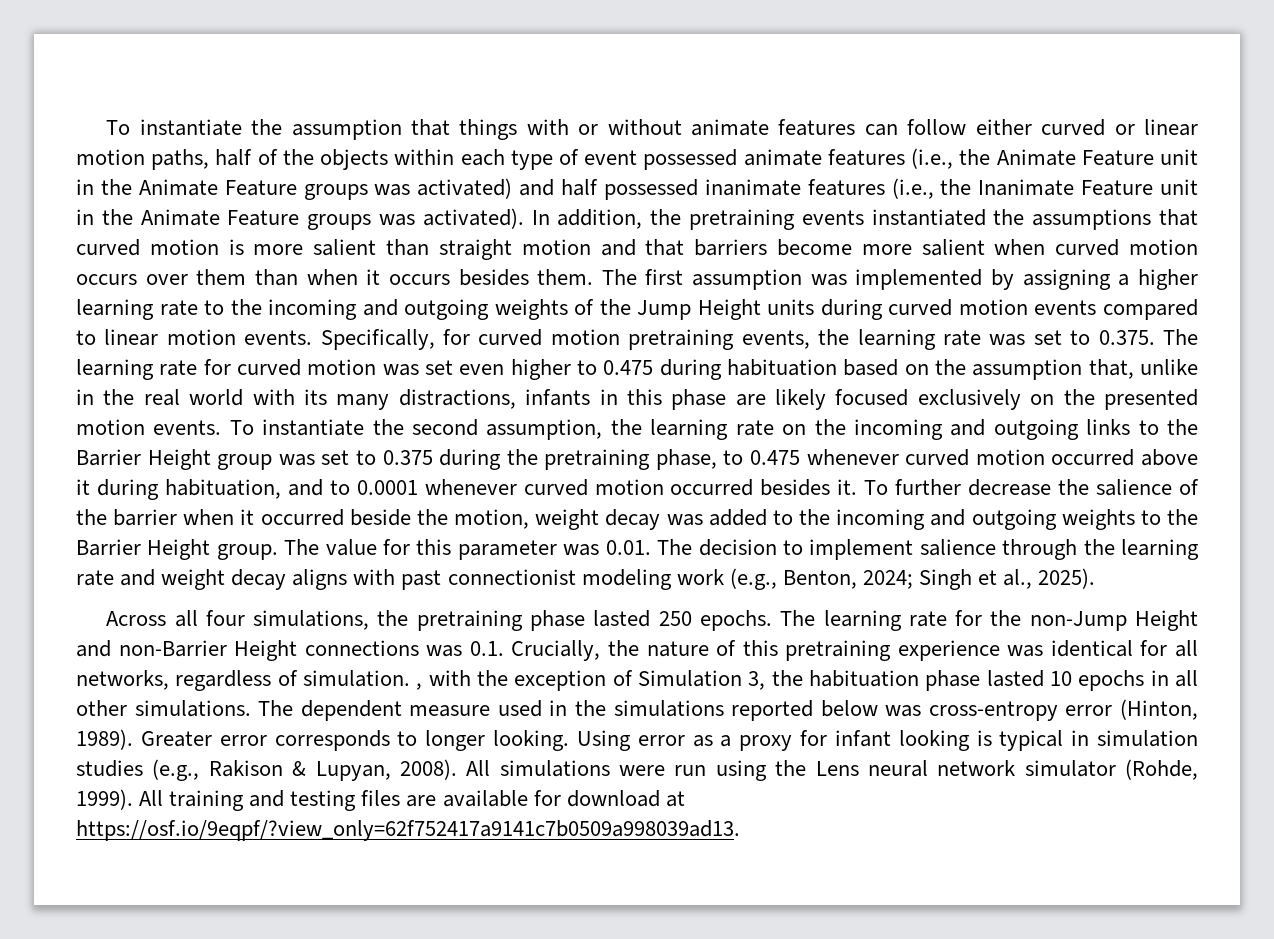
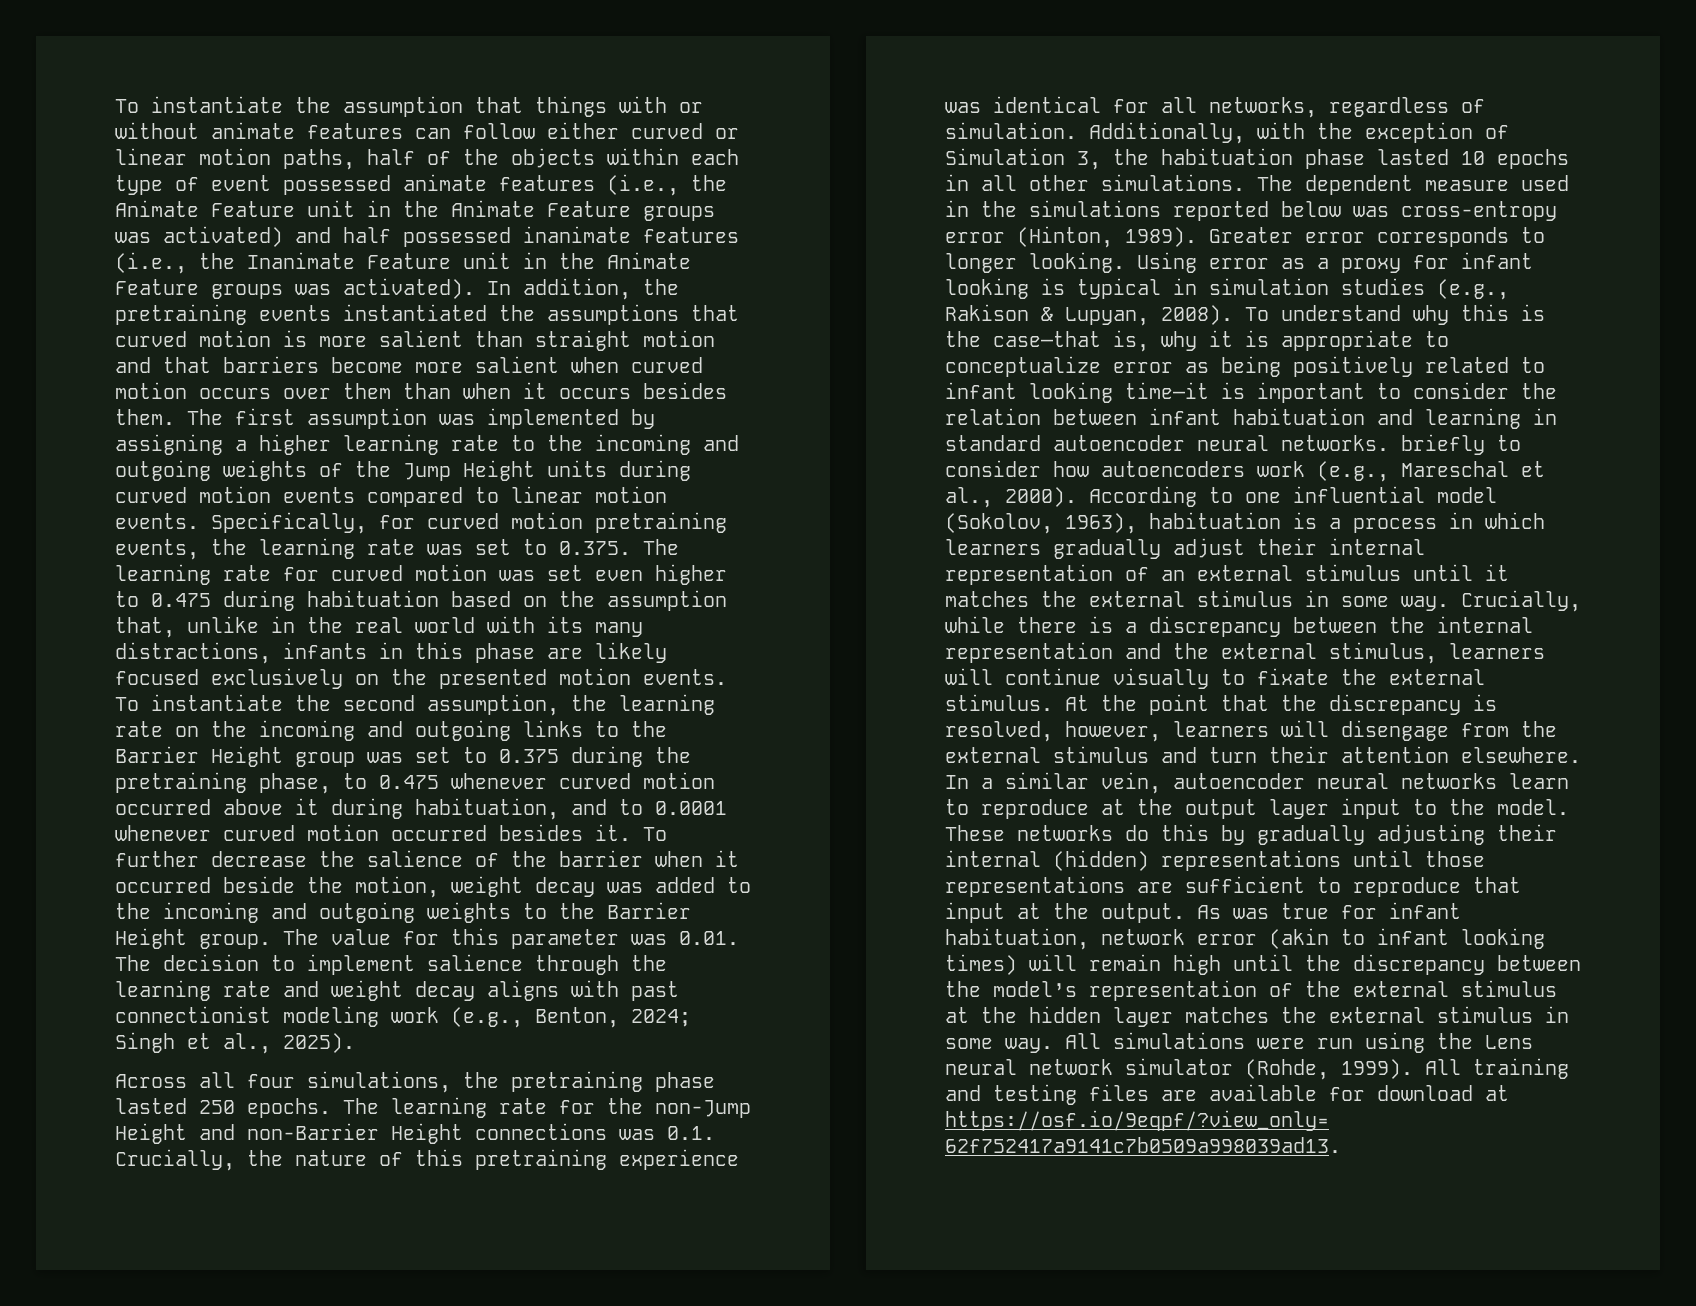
- The learning rate for the non-Jump Height and non-Barrier Height connections was 0.1. Crucially, the nature of this pretraining experience was identical for all networks, regardless of simulation. , with the exception of Simulation 3, the habituation phase lasted 10 epochs in all other simulations.
+ The learning rate for the non-Jump Height and non-Barrier Height connections was 0.1. Crucially, the nature of this pretraining experience was identical for all networks, regardless of simulation. Additionally, with the exception of Simulation 3, the habituation phase lasted 10 epochs in all other simulations.
+ To understand why this is the case—that is, why it is appropriate to conceptualize error as being positively related to infant looking time—it is important to consider the relation between infant habituation and learning in standard autoencoder neural networks. briefly to consider how autoencoders work (e.g., Mareschal et al., 2000). According to one influential model (Sokolov, 1963), habituation is a process in which learners gradually adjust their internal representation of an external stimulus until it matches the external stimulus in some way. Crucially, while there is a discrepancy between the internal representation and the external stimulus, learners will continue visually to fixate the external stimulus. At the point that the discrepancy is resolved, however, learners will disengage from the external stimulus and turn their attention elsewhere. In a similar vein, autoencoder neural networks learn to reproduce at the output layer input to the model. These networks do this by gradually adjusting their internal (hidden) representations until those representations are sufficient to reproduce that input at the output. As was true for infant habituation, network error (akin to infant looking times) will remain high until the discrepancy between the model’s representation of the external stimulus at the hidden layer matches the external stimulus in some way.

